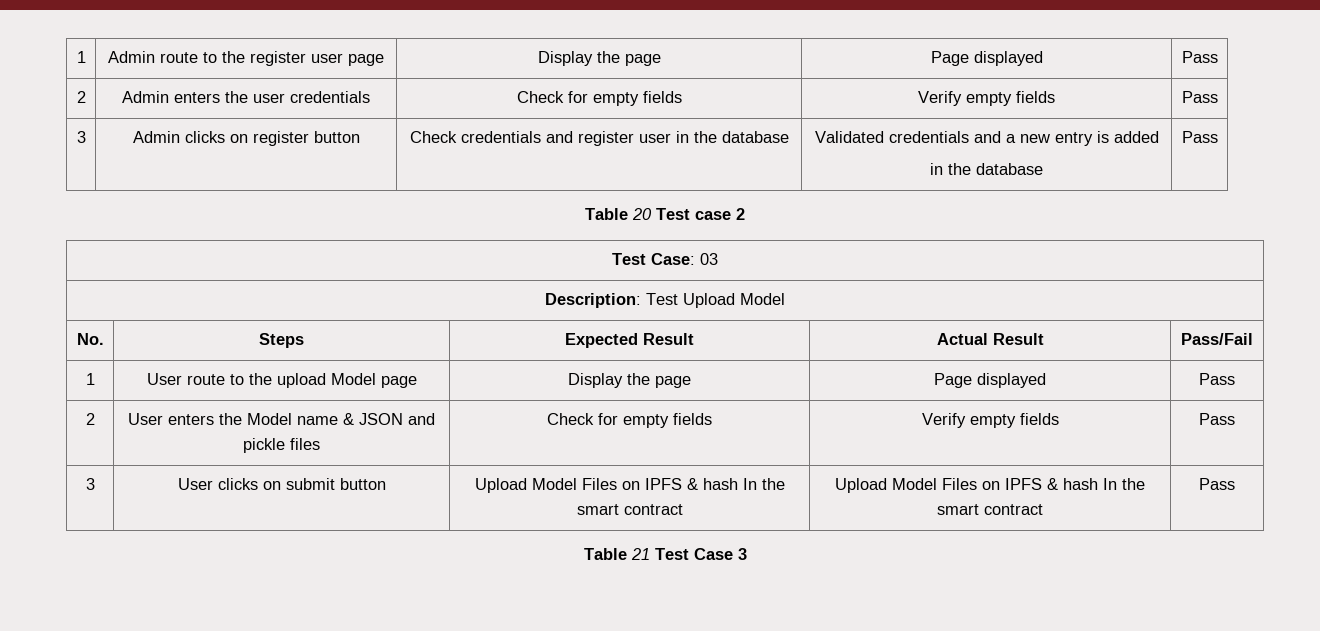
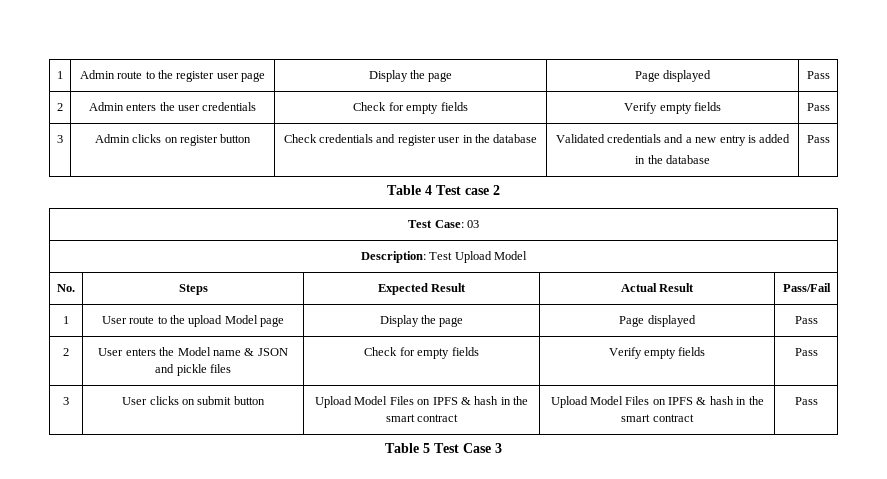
- Table 20 Test case 2
+ Table 4 Test case 2
- 3 | User clicks on submit button | Upload Model Files on IPFS & hash In the smart contract | Upload Model Files on IPFS & hash In the smart contract | Pass
+ 3 | User clicks on submit button | Upload Model Files on IPFS & hash in the smart contract | Upload Model Files on IPFS & hash in the smart contract | Pass
- Table 21 Test Case 3
+ Table 5 Test Case 3

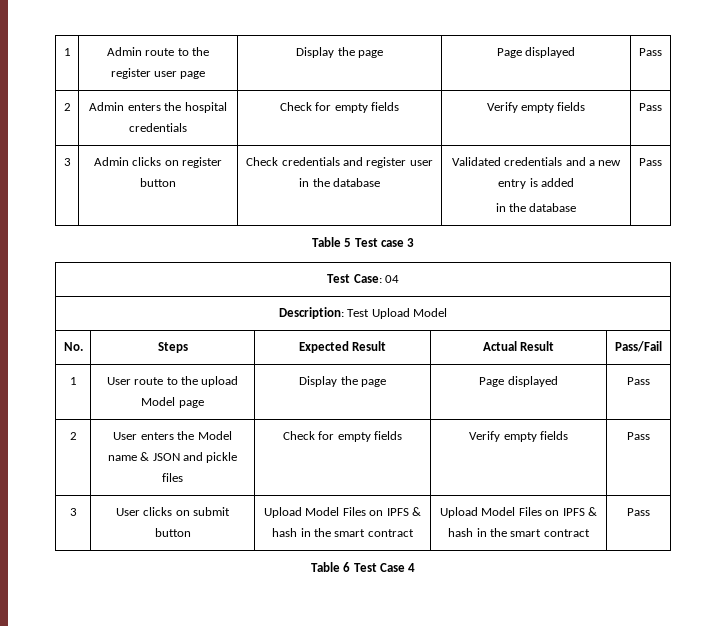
- 2 | Admin enters the user credentials | Check for empty fields | Verify empty fields | Pass
+ 2 | Admin enters the hospital credentials | Check for empty fields | Verify empty fields | Pass
- Table 4 Test case 2
+ Table 5 Test case 3
- Test Case: 03
+ Test Case: 04
- Table 5 Test Case 3
+ Table 6 Test Case 4

